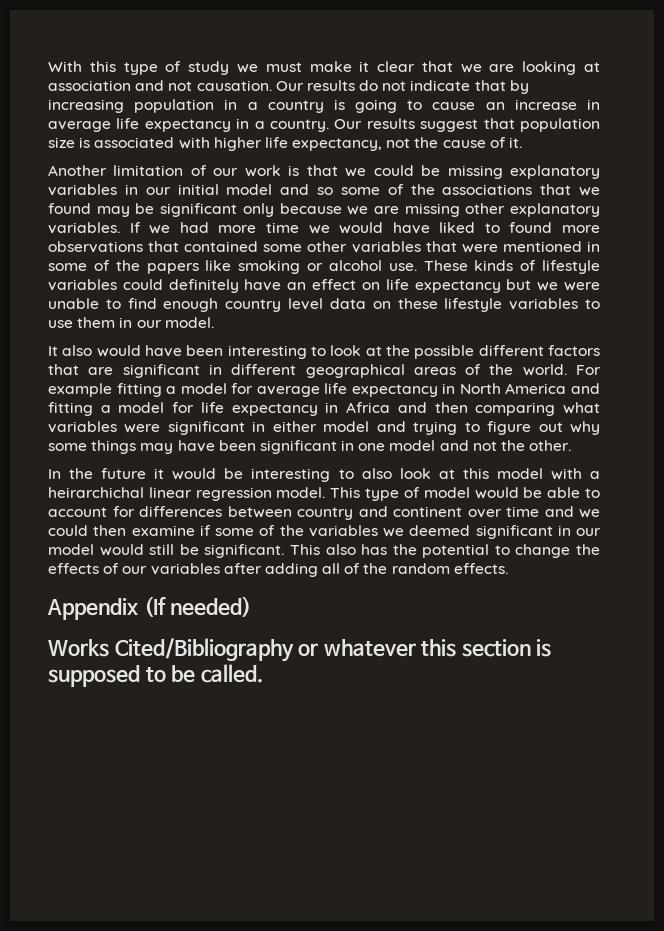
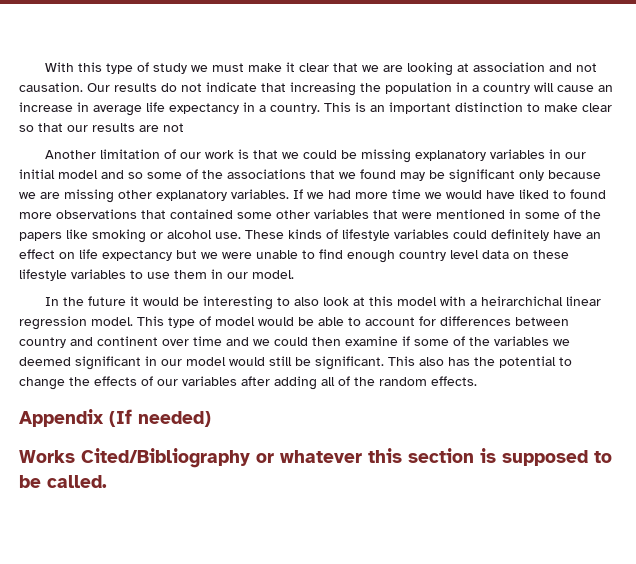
- Our results do not indicate that by increasing population in a country is going to cause an increase in average life expectancy in a country.
+ Our results do not indicate that increasing the population in a country will cause an increase in average life expectancy in a country.
- Our results suggest that population size is associated with higher life expectancy, not the cause of it.
+ This is an important distinction to make clear so that our results are not
- It also would have been interesting to look at the possible different factors that are significant in different geographical areas of the world. For example fitting a model for average life expectancy in North America and fitting a model for life expectancy in Africa and then comparing what variables were significant in either model and trying to figure out why some things may have been significant in one model and not the other.

